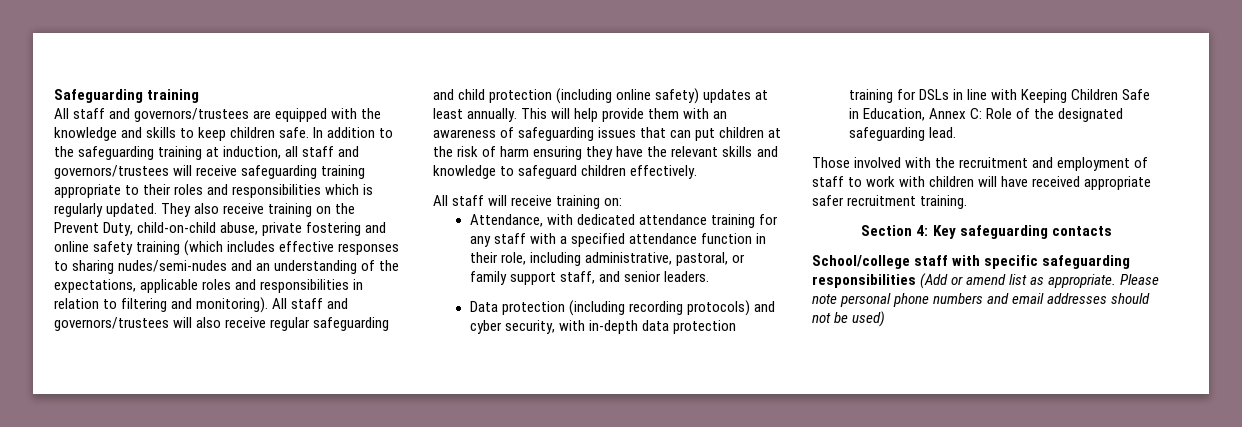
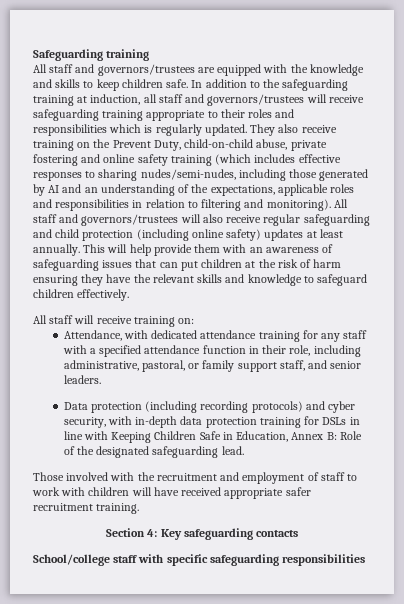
- They also receive training on the Prevent Duty, child-on-child abuse, private fostering and online safety training (which includes effective responses to sharing nudes/semi-nudes and an understanding of the expectations, applicable roles and responsibilities in relation to filtering and monitoring).
+ They also receive training on the Prevent Duty, child-on-child abuse, private fostering and online safety training (which includes effective responses to sharing nudes/semi-nudes, including those generated by AI and an understanding of the expectations, applicable roles and responsibilities in relation to filtering and monitoring).
- Data protection (including recording protocols) and cyber security, with in-depth data protection training for DSLs in line with Keeping Children Safe in Education, Annex C: Role of the designated safeguarding lead.
+ Data protection (including recording protocols) and cyber security, with in-depth data protection training for DSLs in line with Keeping Children Safe in Education, Annex B: Role of the designated safeguarding lead.
- School/college staff with specific safeguarding responsibilities (Add or amend list as appropriate. Please note personal phone numbers and email addresses should not be used)
+ School/college staff with specific safeguarding responsibilities

